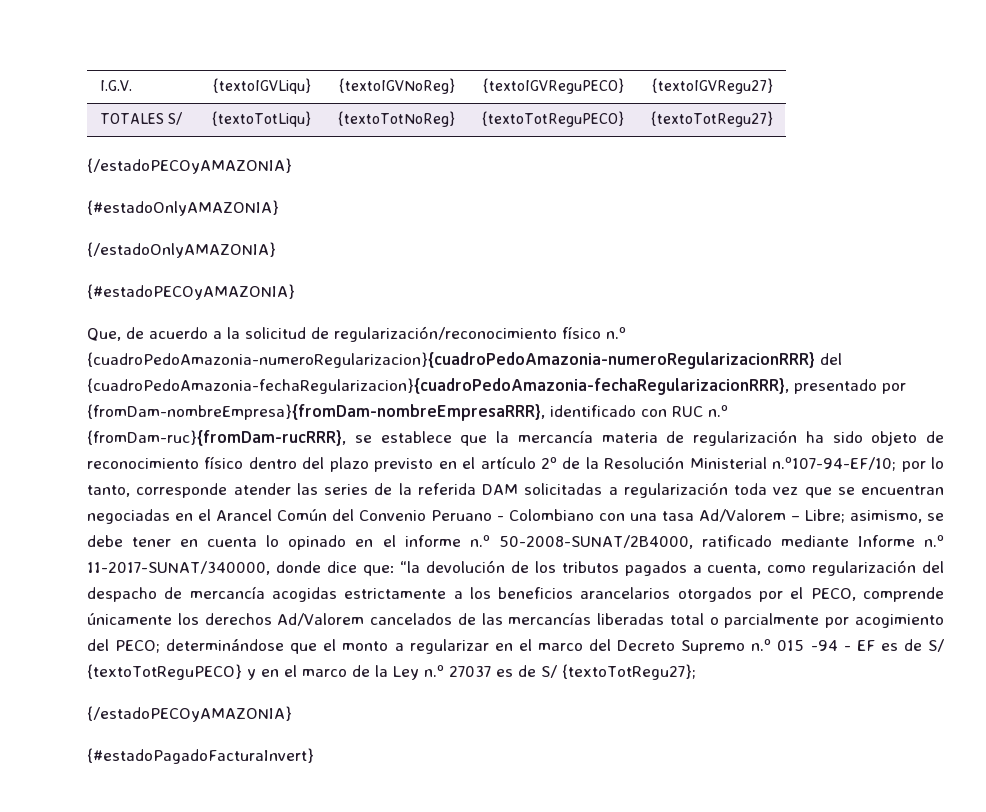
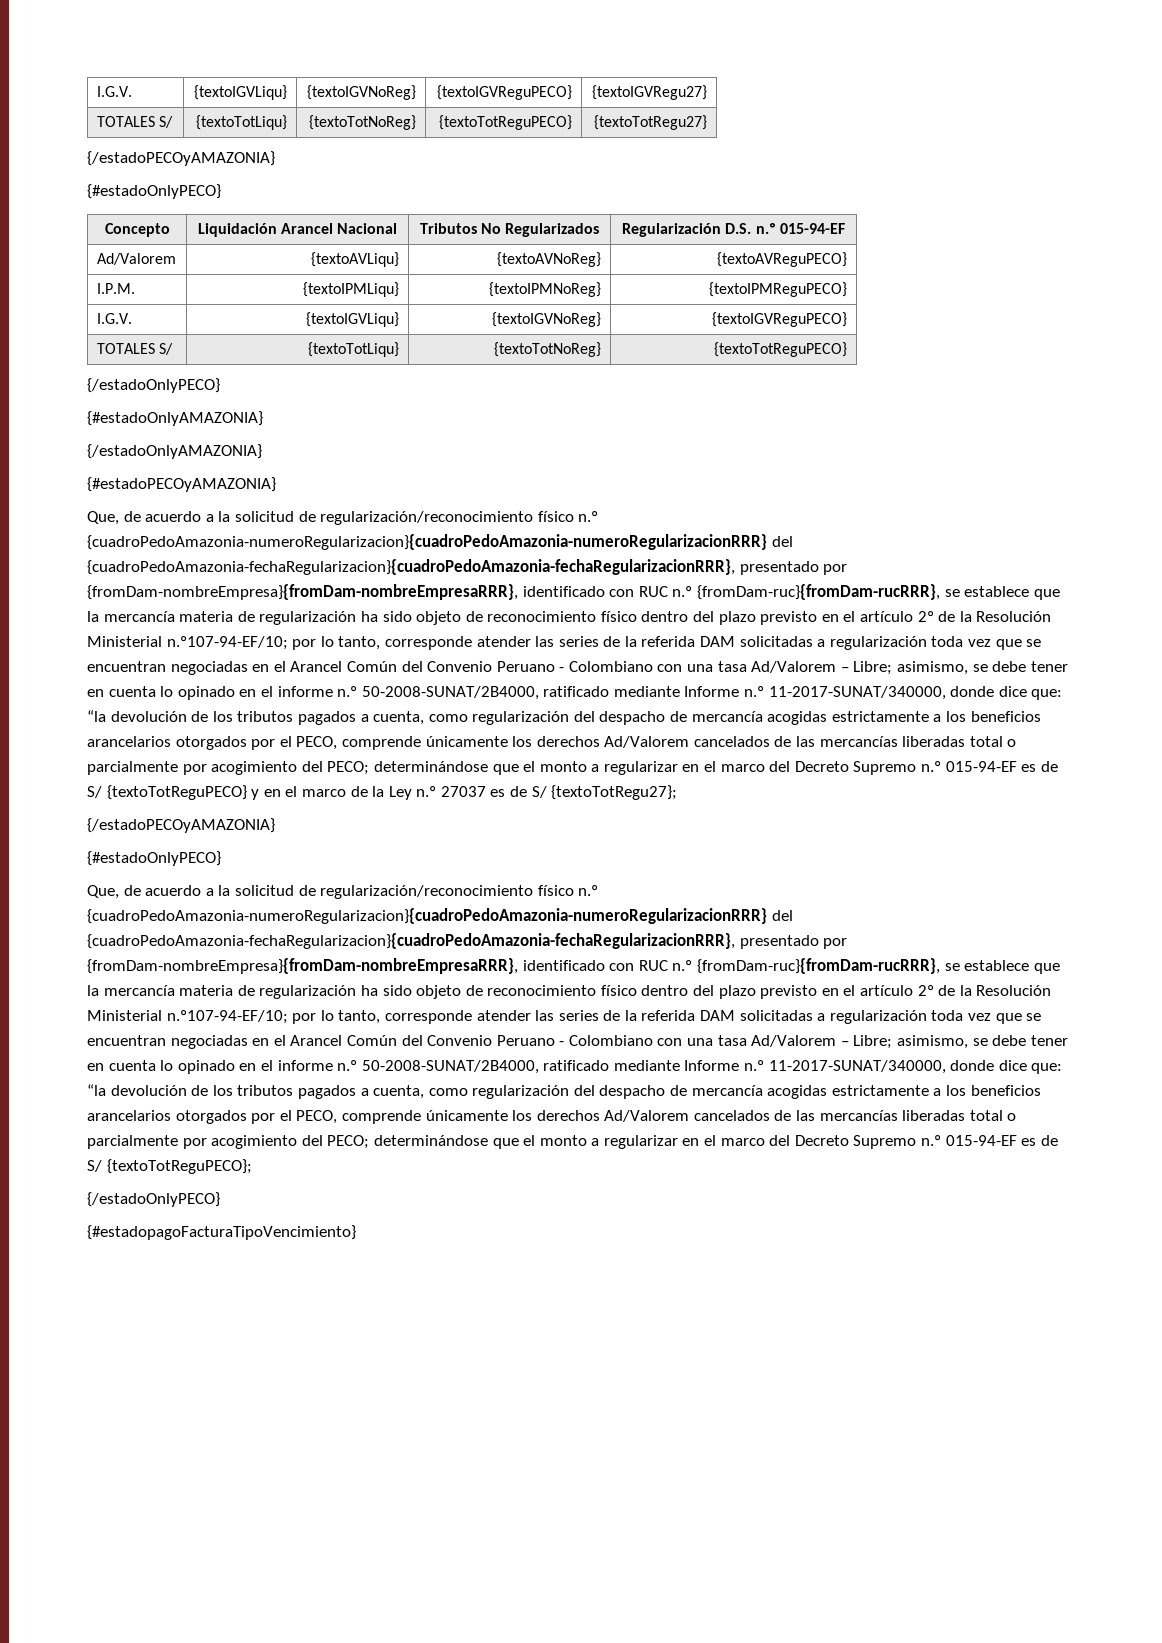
  TOTALES S/ | {textoTotLiqu} | {textoTotNoReg} | {textoTotReguPECO} | {textoTotRegu27}
  {/estadoPECOyAMAZONIA}
+ {#estadoOnlyPECO}
+ Concepto | Liquidación Arancel Nacional | Tributos No Regularizados | Regularización D.S. n.º 015-94-EF
+ Ad/Valorem | {textoAVLiqu} | {textoAVNoReg} | {textoAVReguPECO}
+ I.P.M. | {textoIPMLiqu} | {textoIPMNoReg} | {textoIPMReguPECO}
+ I.G.V. | {textoIGVLiqu} | {textoIGVNoReg} | {textoIGVReguPECO}
+ TOTALES S/ | {textoTotLiqu} | {textoTotNoReg} | {textoTotReguPECO}
+ {/estadoOnlyPECO}
- determinándose que el monto a regularizar en el marco del Decreto Supremo n.º 015 -94 - EF es de S/ {textoTotReguPECO} y en el marco de la Ley n.º 27037 es de S/ {textoTotRegu27};
+ determinándose que el monto a regularizar en el marco del Decreto Supremo n.º 015-94-EF es de S/ {textoTotReguPECO} y en el marco de la Ley n.º 27037 es de S/ {textoTotRegu27};
  {/estadoPECOyAMAZONIA}
- {#estadoPagadoFacturaInvert}
+ {#estadoOnlyPECO}
+ Que, de acuerdo a la solicitud de regularización/reconocimiento físico n.º {cuadroPedoAmazonia-numeroRegularizacion}{cuadroPedoAmazonia-numeroRegularizacionRRR} del {cuadroPedoAmazonia-fechaRegularizacion}{cuadroPedoAmazonia-fechaRegularizacionRRR}, presentado por {fromDam-nombreEmpresa}{fromDam-nombreEmpresaRRR}, identificado con RUC n.º {fromDam-ruc}{fromDam-rucRRR}, se establece que la mercancía materia de regularización ha sido objeto de reconocimiento físico dentro del plazo previsto en el artículo 2º de la Resolución Ministerial n.º107-94-EF/10; por lo tanto, corresponde atender las series de la referida DAM solicitadas a regularización toda vez que se encuentran negociadas en el Arancel Común del Convenio Peruano - Colombiano con una tasa Ad/Valorem – Libre; asimismo, se debe tener en cuenta lo opinado en el informe n.º 50-2008-SUNAT/2B4000, ratificado mediante Informe n.º 11-2017-SUNAT/340000, donde dice que: “la devolución de los tributos pagados a cuenta, como regularización del despacho de mercancía acogidas estrictamente a los beneficios arancelarios otorgados por el PECO, comprende únicamente los derechos Ad/Valorem cancelados de las mercancías liberadas total o parcialmente por acogimiento del PECO; determinándose que el monto a regularizar en el marco del Decreto Supremo n.º 015-94-EF es de S/ {textoTotReguPECO};
+ {/estadoOnlyPECO}
+ {#estadopagoFacturaTipoVencimiento}

